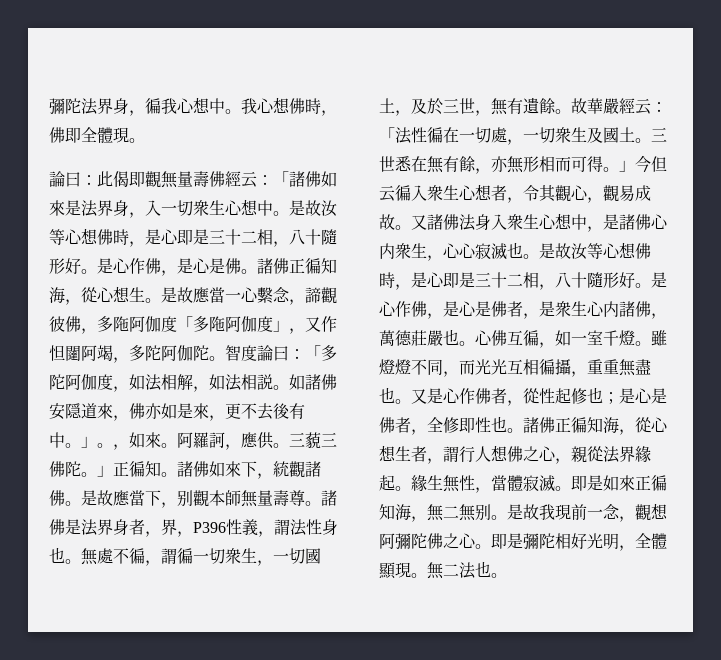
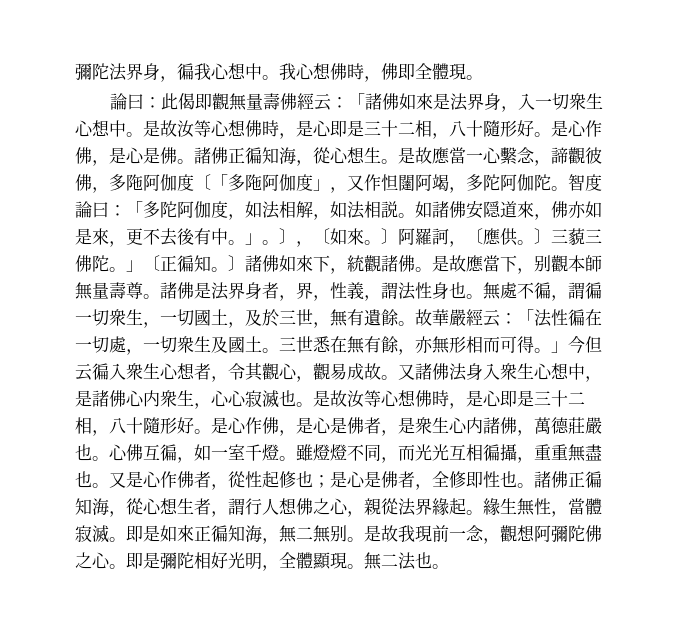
- 是故應當一心繫念，諦觀彼佛，多陁阿伽度「多陁阿伽度」，又作怛闥阿竭，多陀阿伽陀。
+ 是故應當一心繫念，諦觀彼佛，多陁阿伽度〔「多陁阿伽度」，又作怛闥阿竭，多陀阿伽陀。
- ，如來。阿羅訶，應供。三藐三佛陀。」正徧知。
+ 〕，〔如來。〕阿羅訶，〔應供。〕三藐三佛陀。」〔正徧知。
- 諸佛如來下，統觀諸佛。
+ 〕諸佛如來下，統觀諸佛。
- 諸佛是法界身者，界，P396性義，謂法性身也。
+ 諸佛是法界身者，界，性義，謂法性身也。

